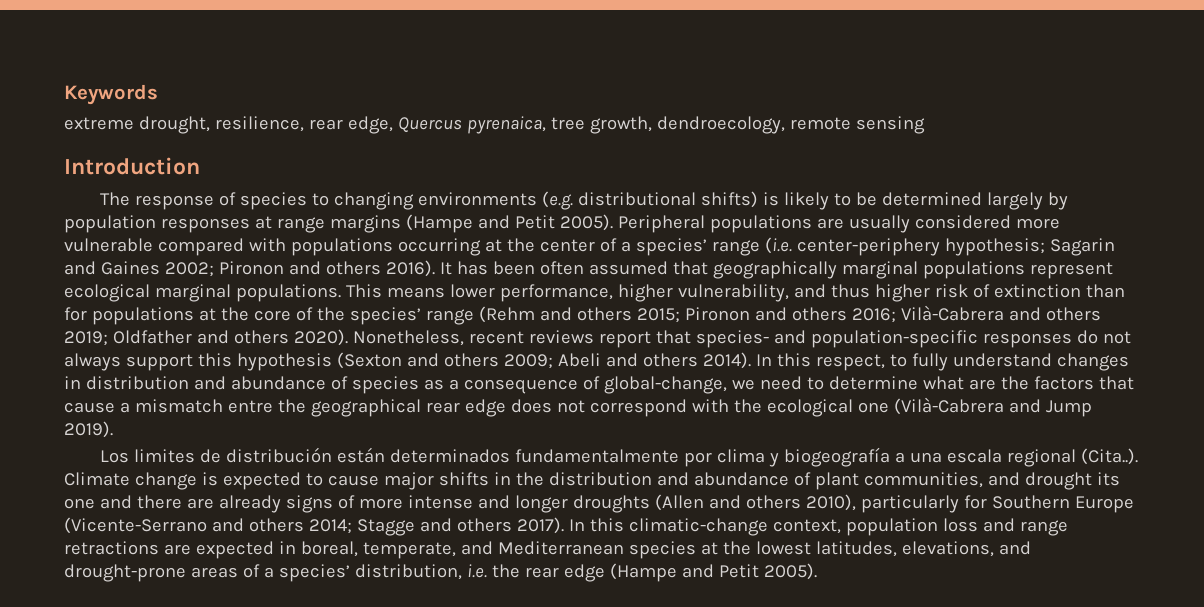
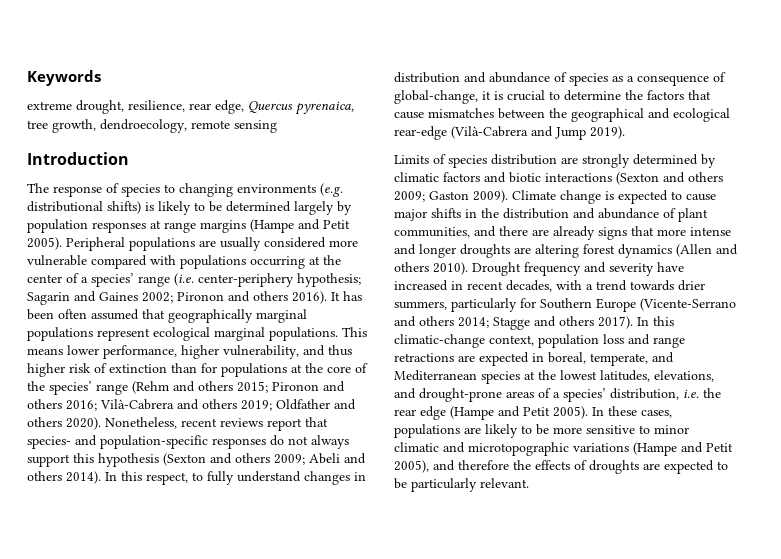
- In this respect, to fully understand changes in distribution and abundance of species as a consequence of global-change, we need to determine what are the factors that cause a mismatch entre the geographical rear edge does not correspond with the ecological one (Vilà-Cabrera and Jump 2019).
- Los limites de distribución están determinados fundamentalmente por clima y biogeografía a una escala regional (Cita..). Climate change is expected to cause major shifts in the distribution and abundance of plant communities, and drought its one and there are already signs of more intense and longer droughts (Allen and others 2010), particularly for Southern Europe (Vicente-Serrano and others 2014; Stagge and others 2017).
+ In this respect, to fully understand changes in distribution and abundance of species as a consequence of global-change, it is crucial to determine the factors that cause mismatches between the geographical and ecological rear-edge (Vilà-Cabrera and Jump 2019).
+ Limits of species distribution are strongly determined by climatic factors and biotic interactions (Sexton and others 2009; Gaston 2009). Climate change is expected to cause major shifts in the distribution and abundance of plant communities, and there are already signs that more intense and longer droughts are altering forest dynamics (Allen and others 2010). Drought frequency and severity have increased in recent decades, with a trend towards drier summers, particularly for Southern Europe (Vicente-Serrano and others 2014; Stagge and others 2017).
+ In these cases, populations are likely to be more sensitive to minor climatic and microtopographic variations (Hampe and Petit 2005), and therefore the effects of droughts are expected to be particularly relevant.

